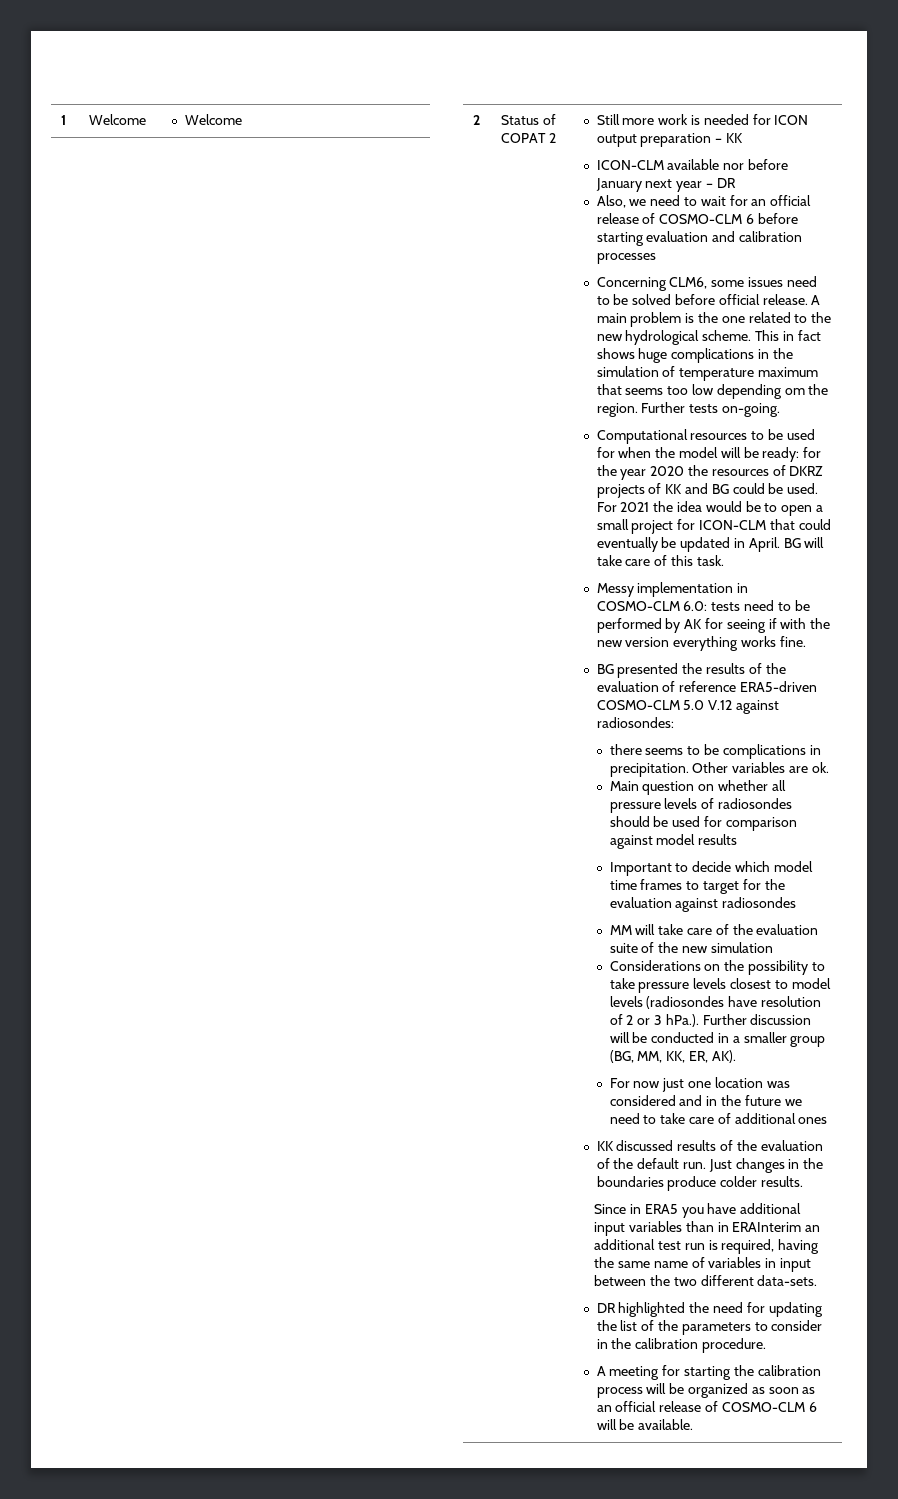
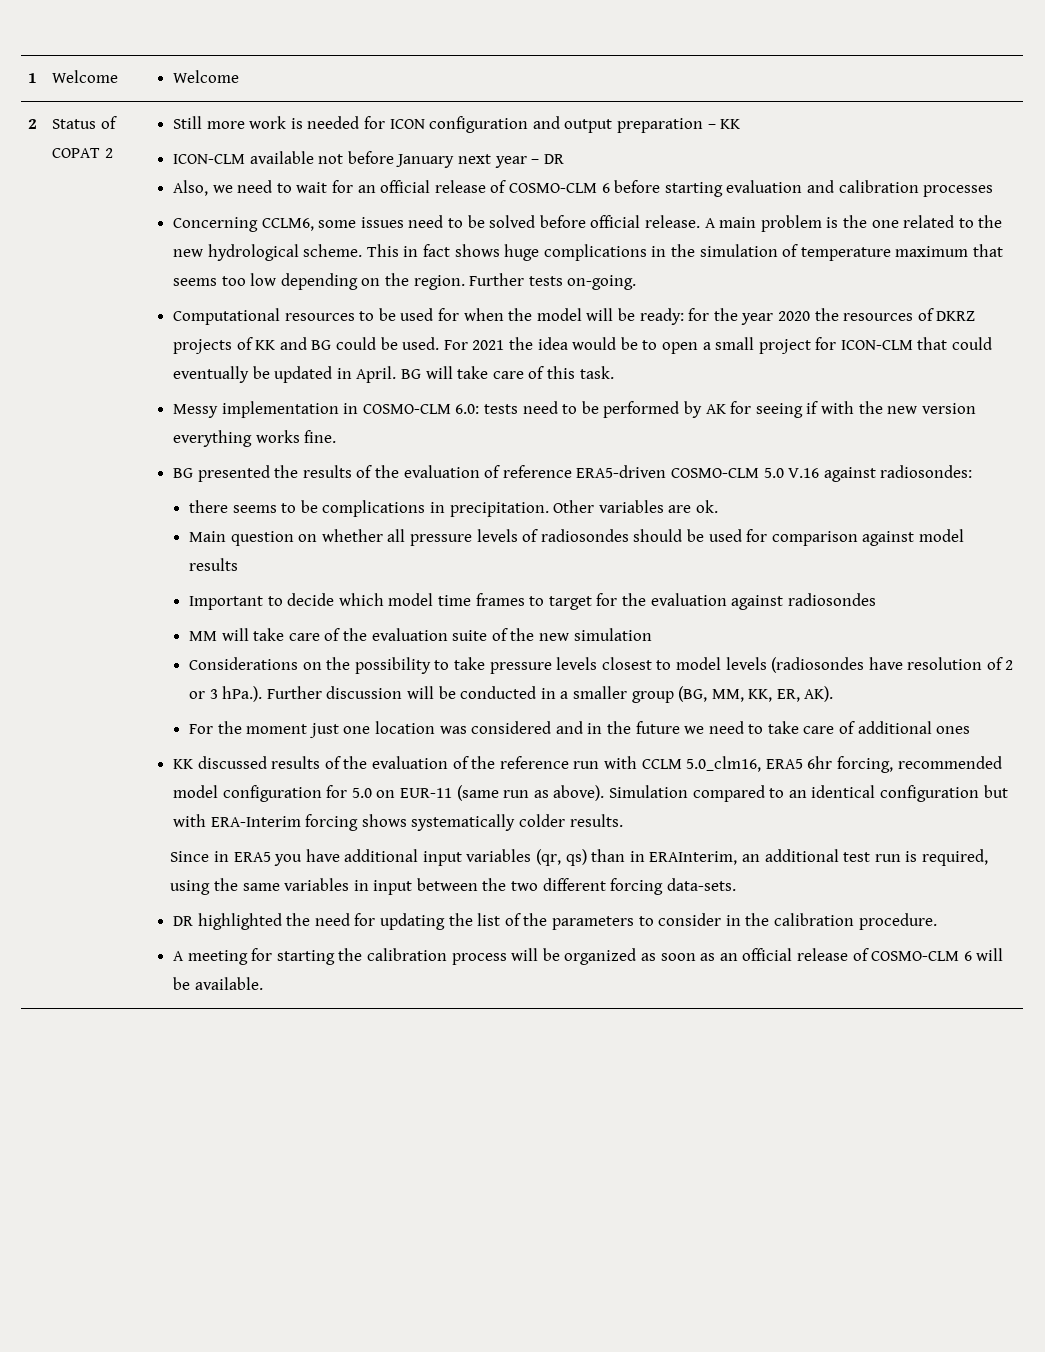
- Still more work is needed for ICON output preparation – KK
+ Still more work is needed for ICON configuration and output preparation – KK
- ICON-CLM available nor before January next year – DR
+ ICON-CLM available not before January next year – DR
- Concerning CLM6, some issues need to be solved before official release.
+ Concerning CCLM6, some issues need to be solved before official release.
- This in fact shows huge complications in the simulation of temperature maximum that seems too low depending om the region.
+ This in fact shows huge complications in the simulation of temperature maximum that seems too low depending on the region.
- BG presented the results of the evaluation of reference ERA5-driven COSMO-CLM 5.0 V.12 against radiosondes:
+ BG presented the results of the evaluation of reference ERA5-driven COSMO-CLM 5.0 V.16 against radiosondes:
- For now just one location was considered and in the future we need to take care of additional ones
+ For the moment just one location was considered and in the future we need to take care of additional ones
- KK discussed results of the evaluation of the default run. Just changes in the boundaries produce colder results.
+ KK discussed results of the evaluation of the reference run with CCLM 5.0_clm16, ERA5 6hr forcing, recommended model configuration for 5.0 on EUR-11 (same run as above). Simulation compared to an identical configuration but with ERA-Interim forcing shows systematically colder results.
- Since in ERA5 you have additional input variables than in ERAInterim an additional test run is required, having the same name of variables in input between the two different data-sets.
+ Since in ERA5 you have additional input variables (qr, qs) than in ERAInterim, an additional test run is required, using the same variables in input between the two different forcing data-sets.

